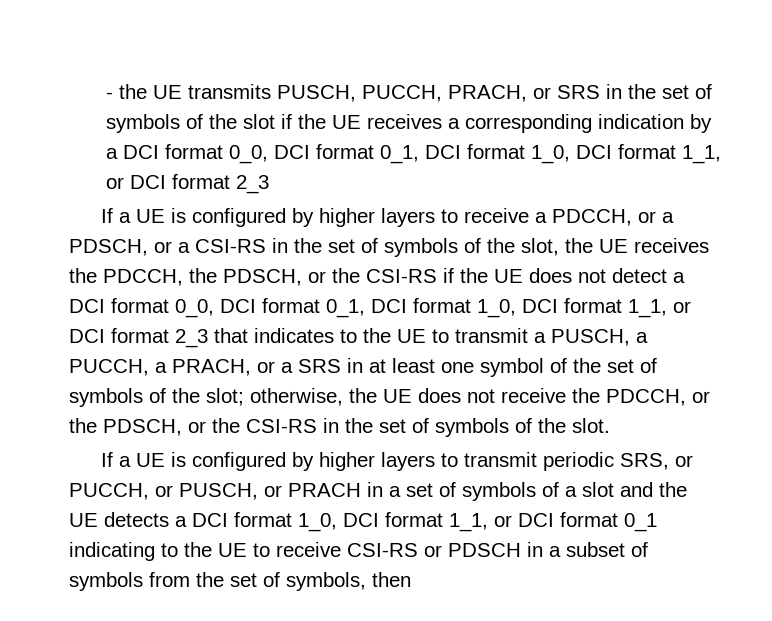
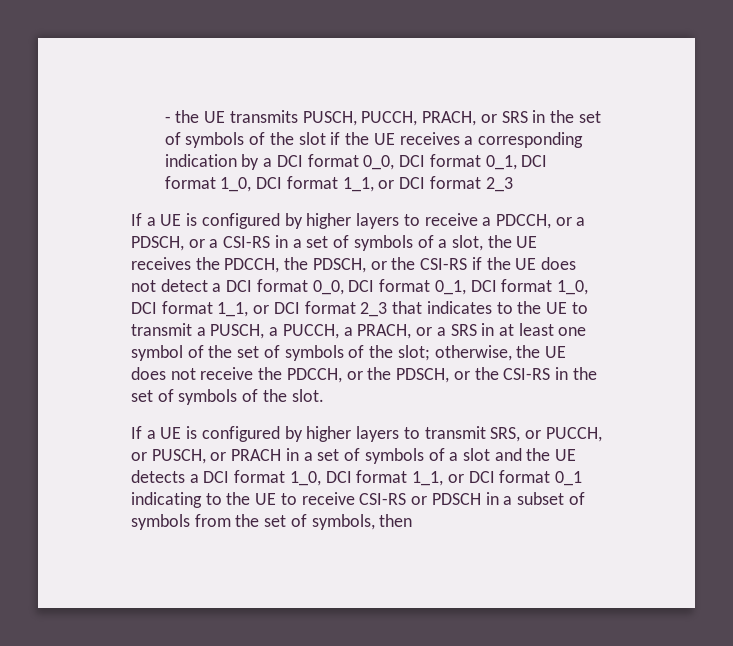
- If a UE is configured by higher layers to receive a PDCCH, or a PDSCH, or a CSI-RS in the set of symbols of the slot, the UE receives the PDCCH, the PDSCH, or the CSI-RS if the UE does not detect a DCI format 0_0, DCI format 0_1, DCI format 1_0, DCI format 1_1, or DCI format 2_3 that indicates to the UE to transmit a PUSCH, a PUCCH, a PRACH, or a SRS in at least one symbol of the set of symbols of the slot;
+ If a UE is configured by higher layers to receive a PDCCH, or a PDSCH, or a CSI-RS in a set of symbols of a slot, the UE receives the PDCCH, the PDSCH, or the CSI-RS if the UE does not detect a DCI format 0_0, DCI format 0_1, DCI format 1_0, DCI format 1_1, or DCI format 2_3 that indicates to the UE to transmit a PUSCH, a PUCCH, a PRACH, or a SRS in at least one symbol of the set of symbols of the slot;
- If a UE is configured by higher layers to transmit periodic SRS, or PUCCH, or PUSCH, or PRACH in a set of symbols of a slot and the UE detects a DCI format 1_0, DCI format 1_1, or DCI format 0_1 indicating to the UE to receive CSI-RS or PDSCH in a subset of symbols from the set of symbols, then
+ If a UE is configured by higher layers to transmit SRS, or PUCCH, or PUSCH, or PRACH in a set of symbols of a slot and the UE detects a DCI format 1_0, DCI format 1_1, or DCI format 0_1 indicating to the UE to receive CSI-RS or PDSCH in a subset of symbols from the set of symbols, then

